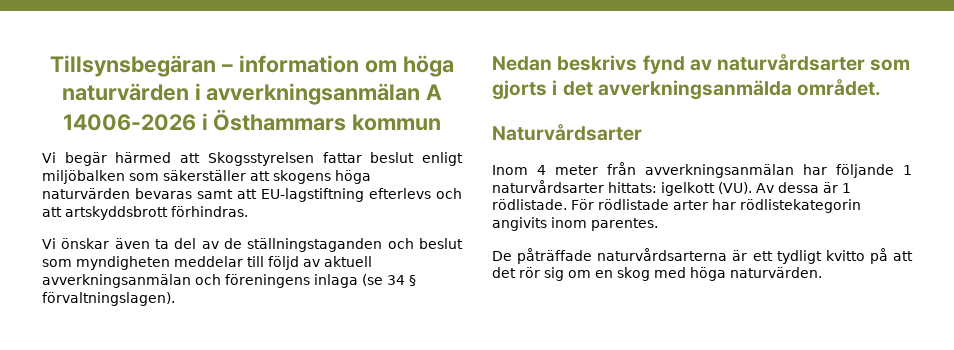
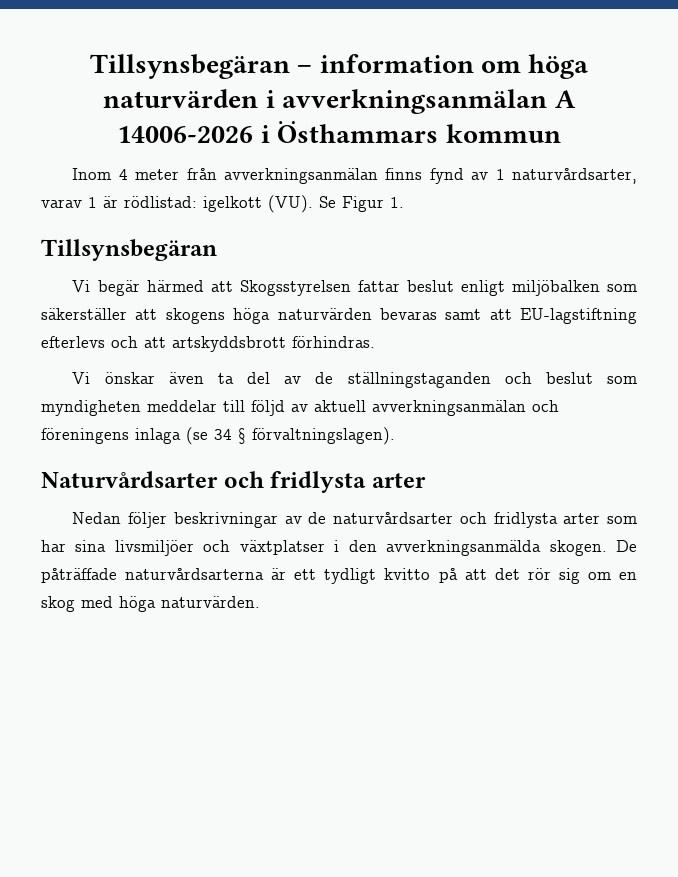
+ Inom 4 meter från avverkningsanmälan finns fynd av 1 naturvårdsarter, varav 1 är rödlistad: igelkott (VU). Se Figur 1.
+ Tillsynsbegäran
- Nedan beskrivs fynd av naturvårdsarter som gjorts i det avverkningsanmälda området.
- Naturvårdsarter
- Inom 4 meter från avverkningsanmälan har följande 1 naturvårdsarter hittats: igelkott (VU). Av dessa är 1 rödlistade. För rödlistade arter har rödlistekategorin angivits inom parentes.
- De påträffade naturvårdsarterna är ett tydligt kvitto på att det rör sig om en skog med höga naturvärden.
+ Naturvårdsarter och fridlysta arter
+ Nedan följer beskrivningar av de naturvårdsarter och fridlysta arter som har sina livsmiljöer och växtplatser i den avverkningsanmälda skogen. De påträffade naturvårdsarterna är ett tydligt kvitto på att det rör sig om en skog med höga naturvärden.

